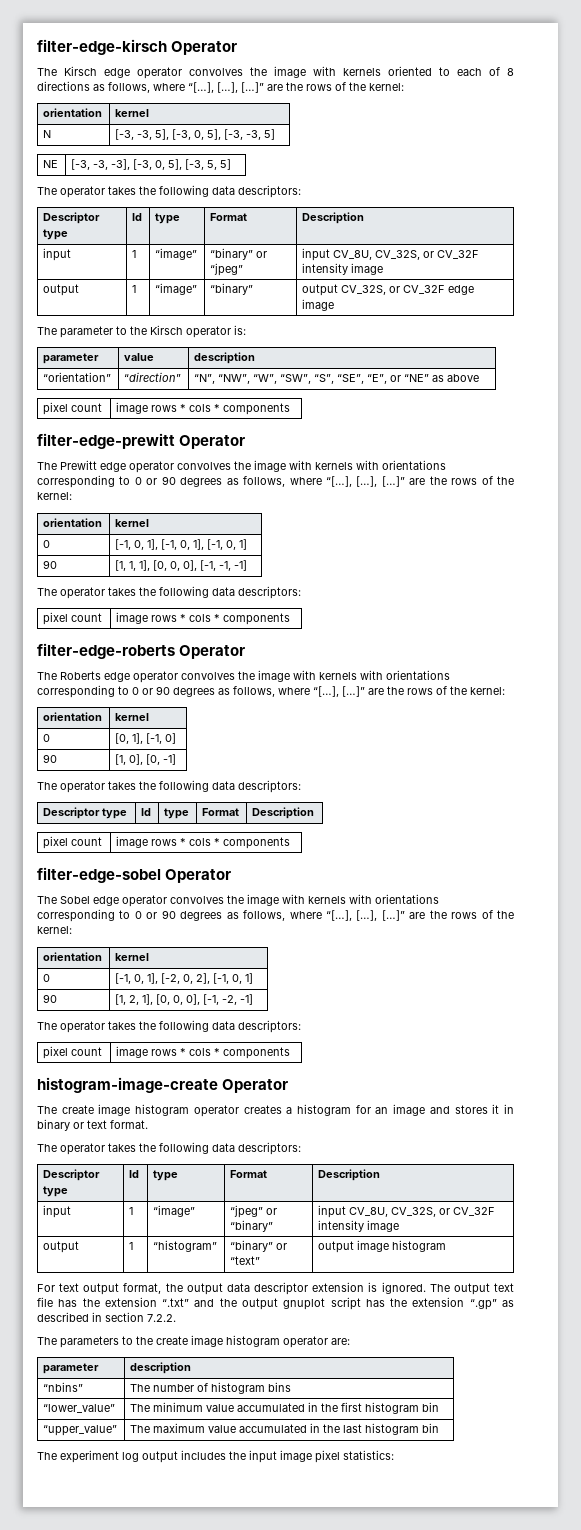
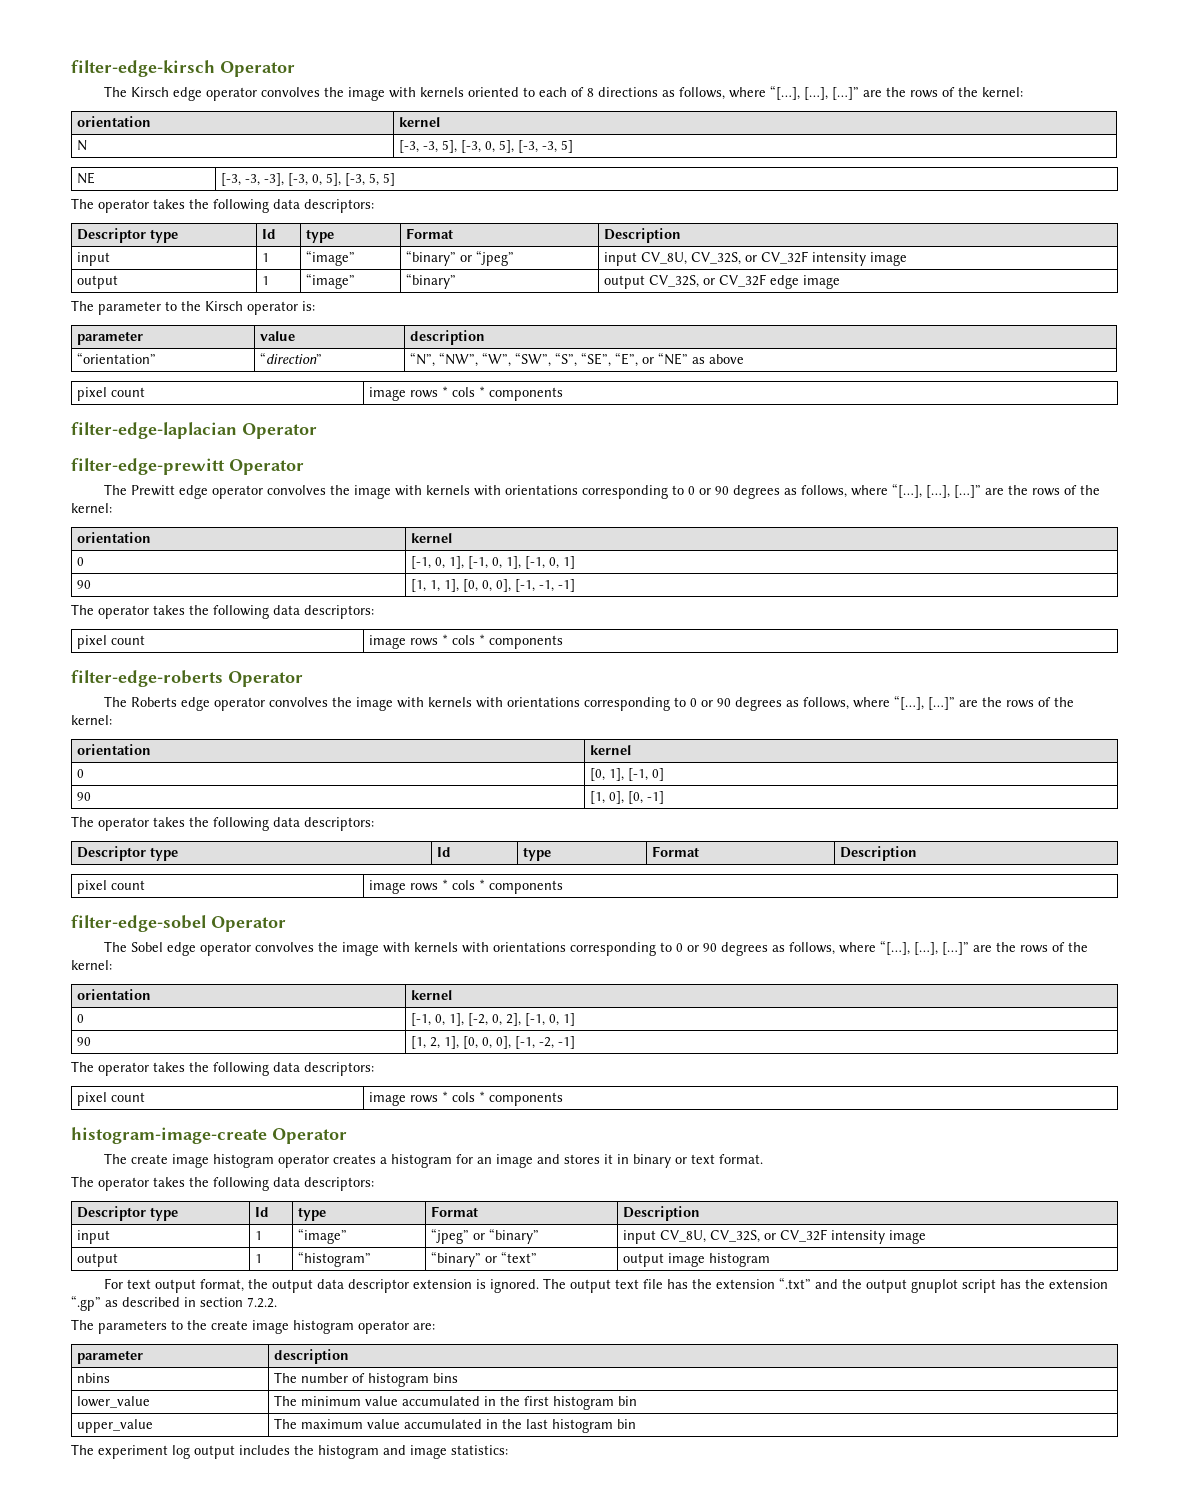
+ filter-edge-laplacian Operator
- “nbins” | The number of histogram bins
+ nbins | The number of histogram bins
- “lower_value” | The minimum value accumulated in the first histogram bin
+ lower_value | The minimum value accumulated in the first histogram bin
- “upper_value” | The maximum value accumulated in the last histogram bin
+ upper_value | The maximum value accumulated in the last histogram bin
- The experiment log output includes the input image pixel statistics:
+ The experiment log output includes the histogram and image statistics:

